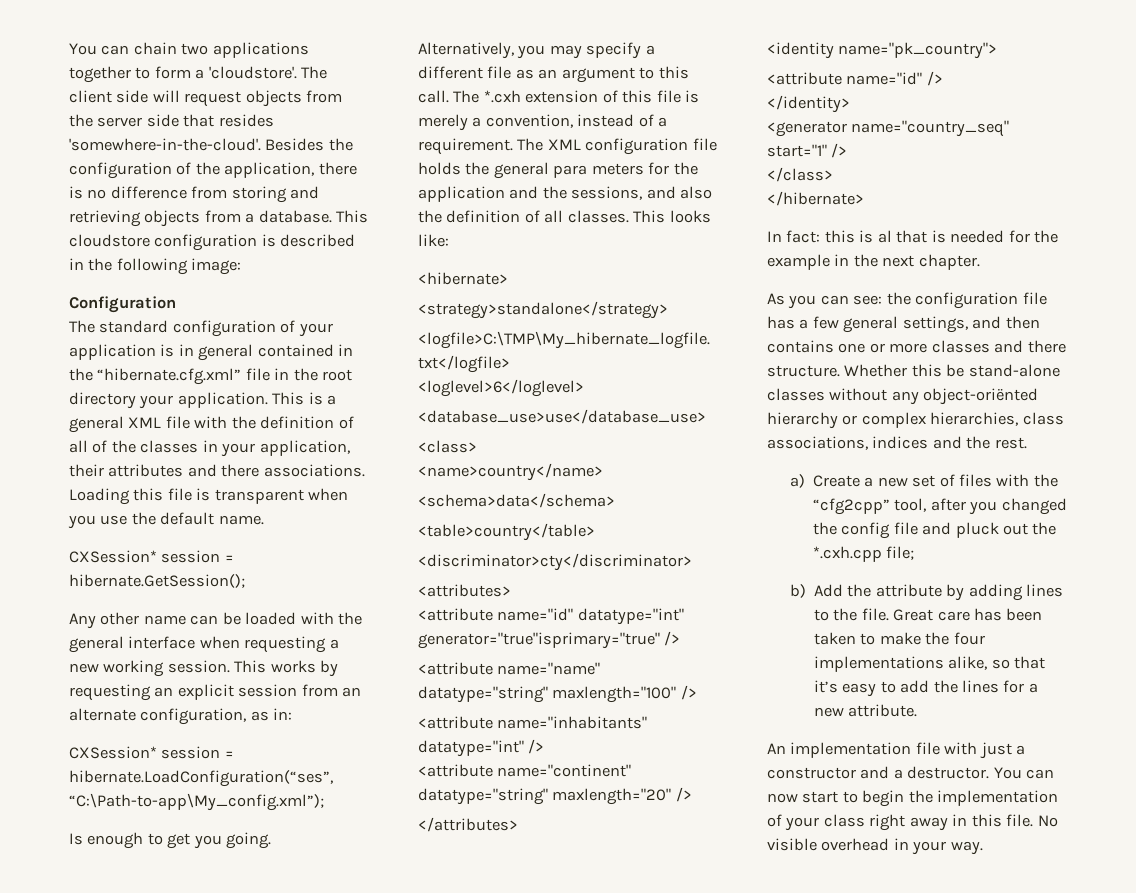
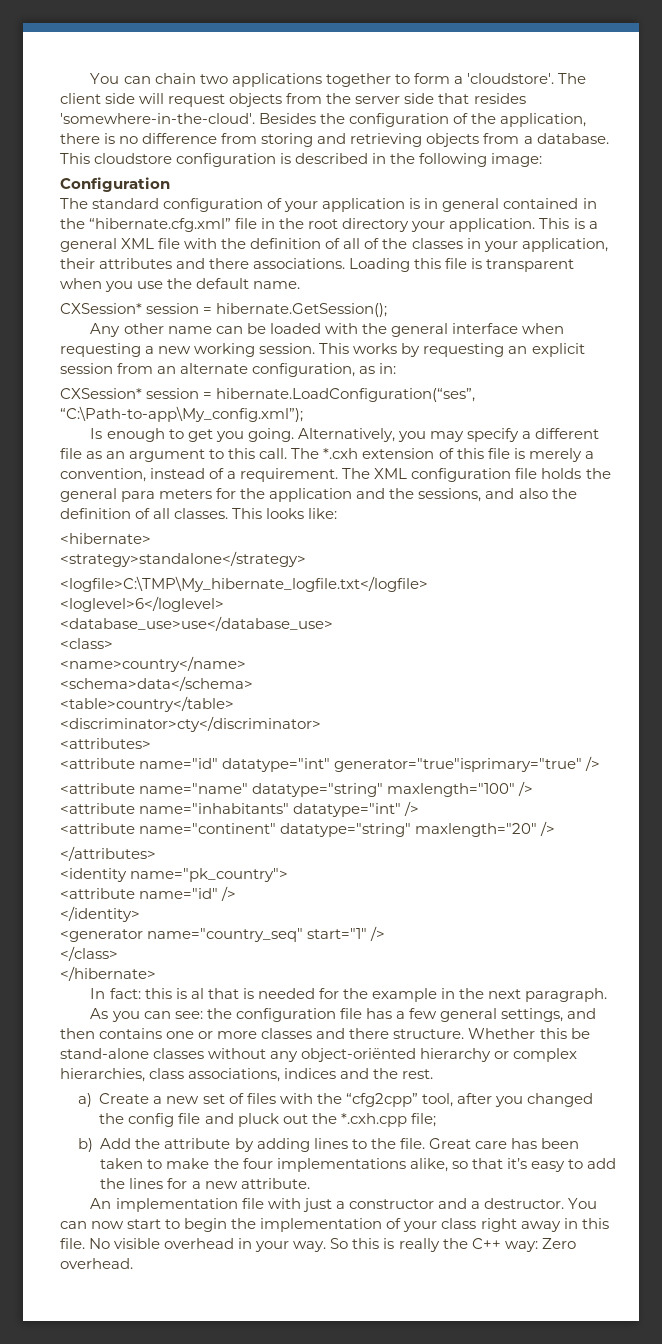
- In fact: this is al that is needed for the example in the next chapter.
+ In fact: this is al that is needed for the example in the next paragraph.
+ So this is really the C++ way: Zero overhead.

